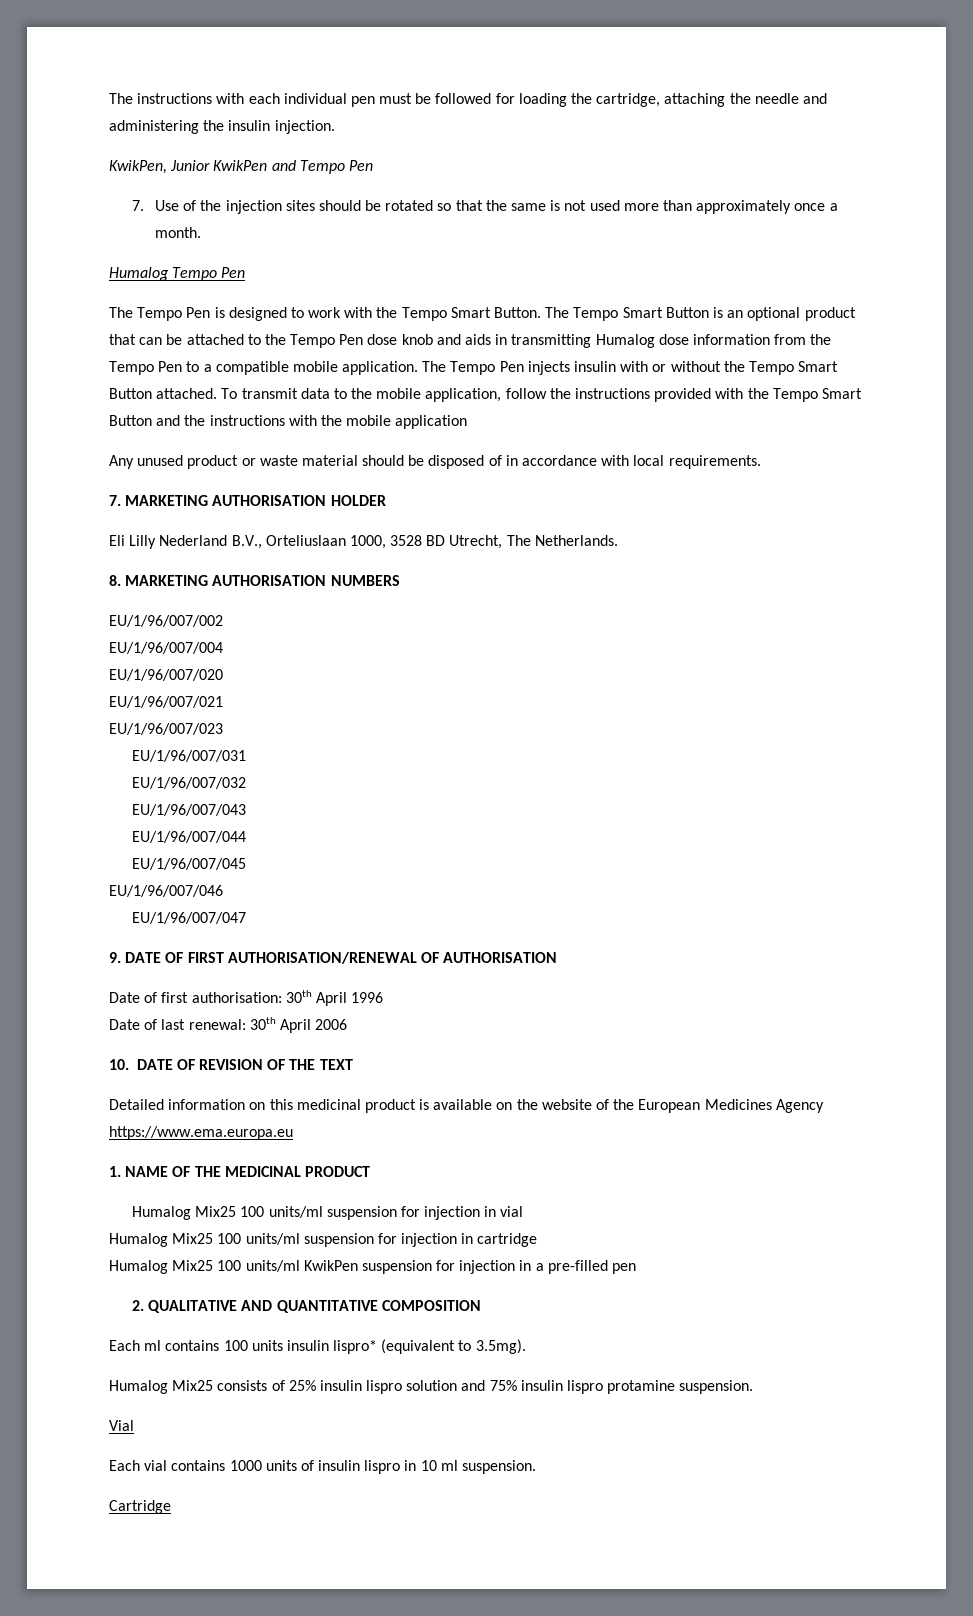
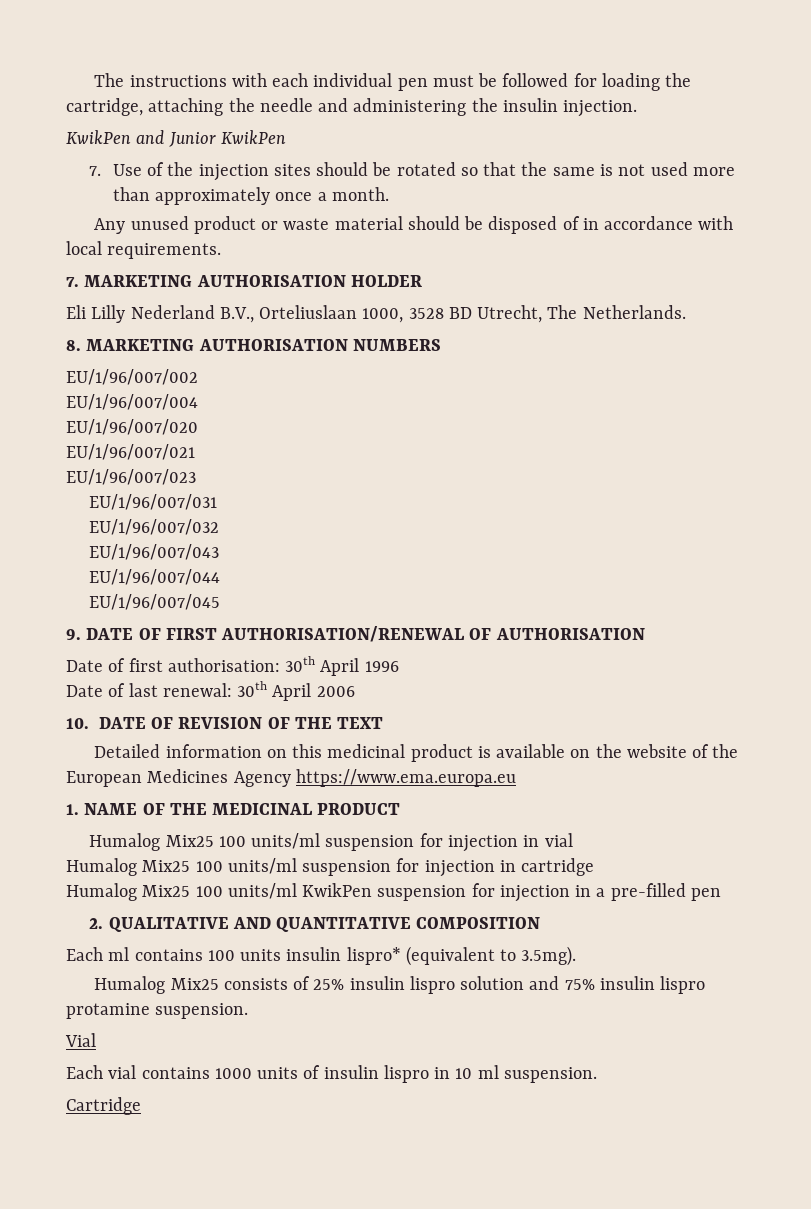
- KwikPen, Junior KwikPen and Tempo Pen
+ KwikPen and Junior KwikPen
- Humalog Tempo Pen
- The Tempo Pen is designed to work with the Tempo Smart Button. The Tempo Smart Button is an optional product that can be attached to the Tempo Pen dose knob and aids in transmitting Humalog dose information from the Tempo Pen to a compatible mobile application. The Tempo Pen injects insulin with or without the Tempo Smart Button attached. To transmit data to the mobile application, follow the instructions provided with the Tempo Smart Button and the instructions with the mobile application
- EU/1/96/007/046
- EU/1/96/007/047

